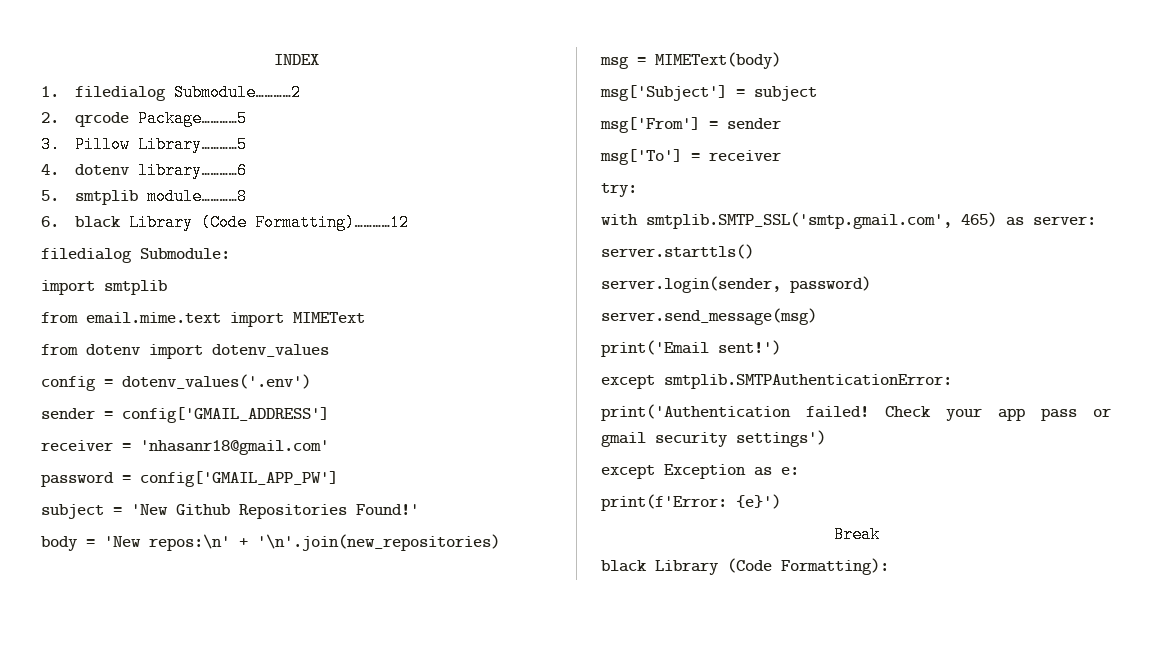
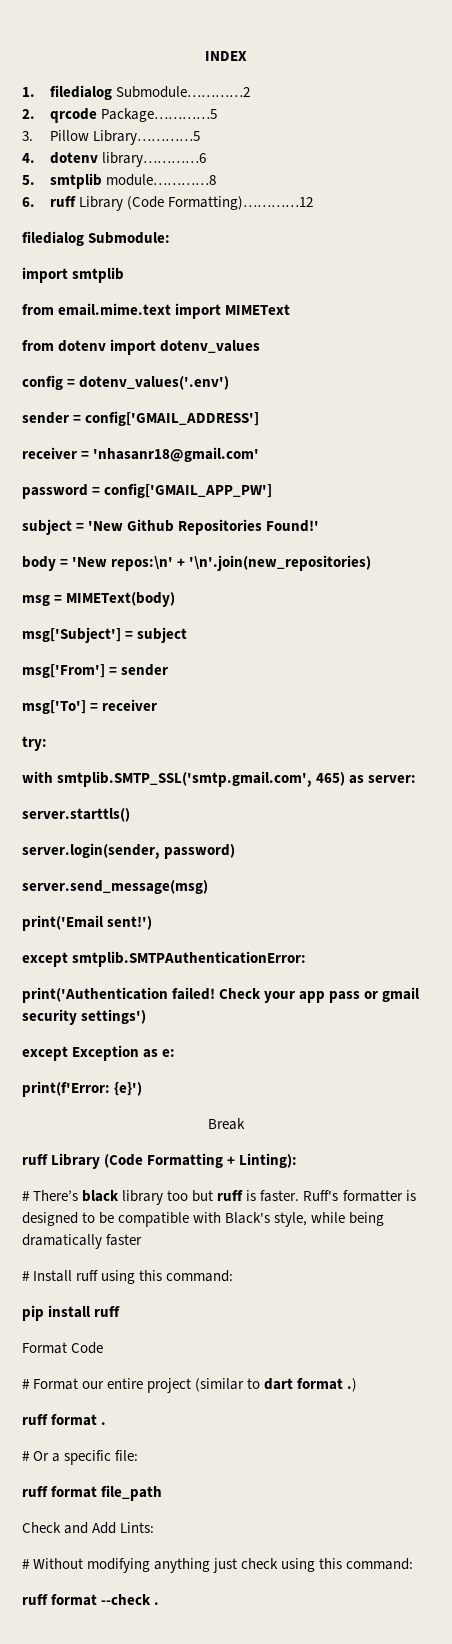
- 6. black Library (Code Formatting)…………12
+ 6. ruff Library (Code Formatting)…………12
- black Library (Code Formatting):
+ ruff Library (Code Formatting + Linting):
+ # There’s black library too but ruff is faster. Ruff's formatter is designed to be compatible with Black's style, while being dramatically faster
+ # Install ruff using this command:
+ pip install ruff
+ Format Code
+ # Format our entire project (similar to dart format .)
+ ruff format .
+ # Or a specific file:
+ ruff format file_path
+ Check and Add Lints:
+ # Without modifying anything just check using this command:
+ ruff format --check .

